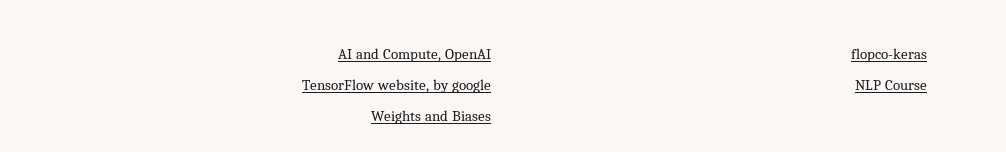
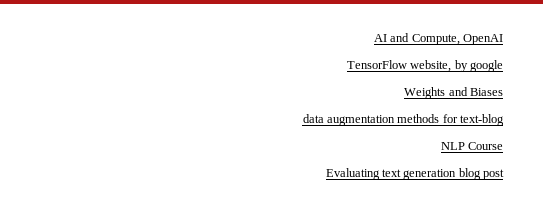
- flopco-keras
+ data augmentation methods for text-blog
  NLP Course
+ Evaluating text generation blog post

